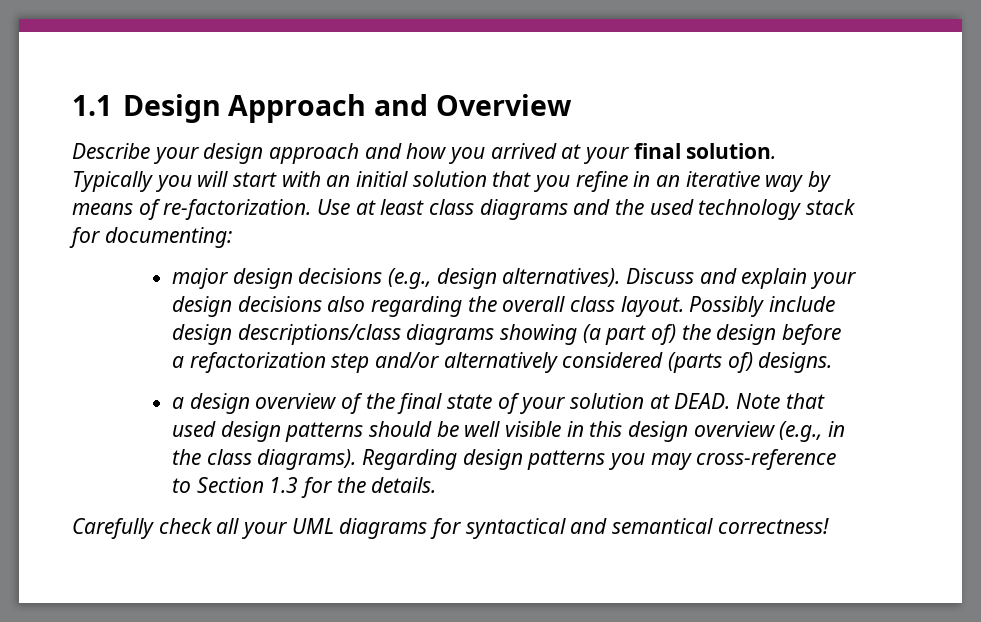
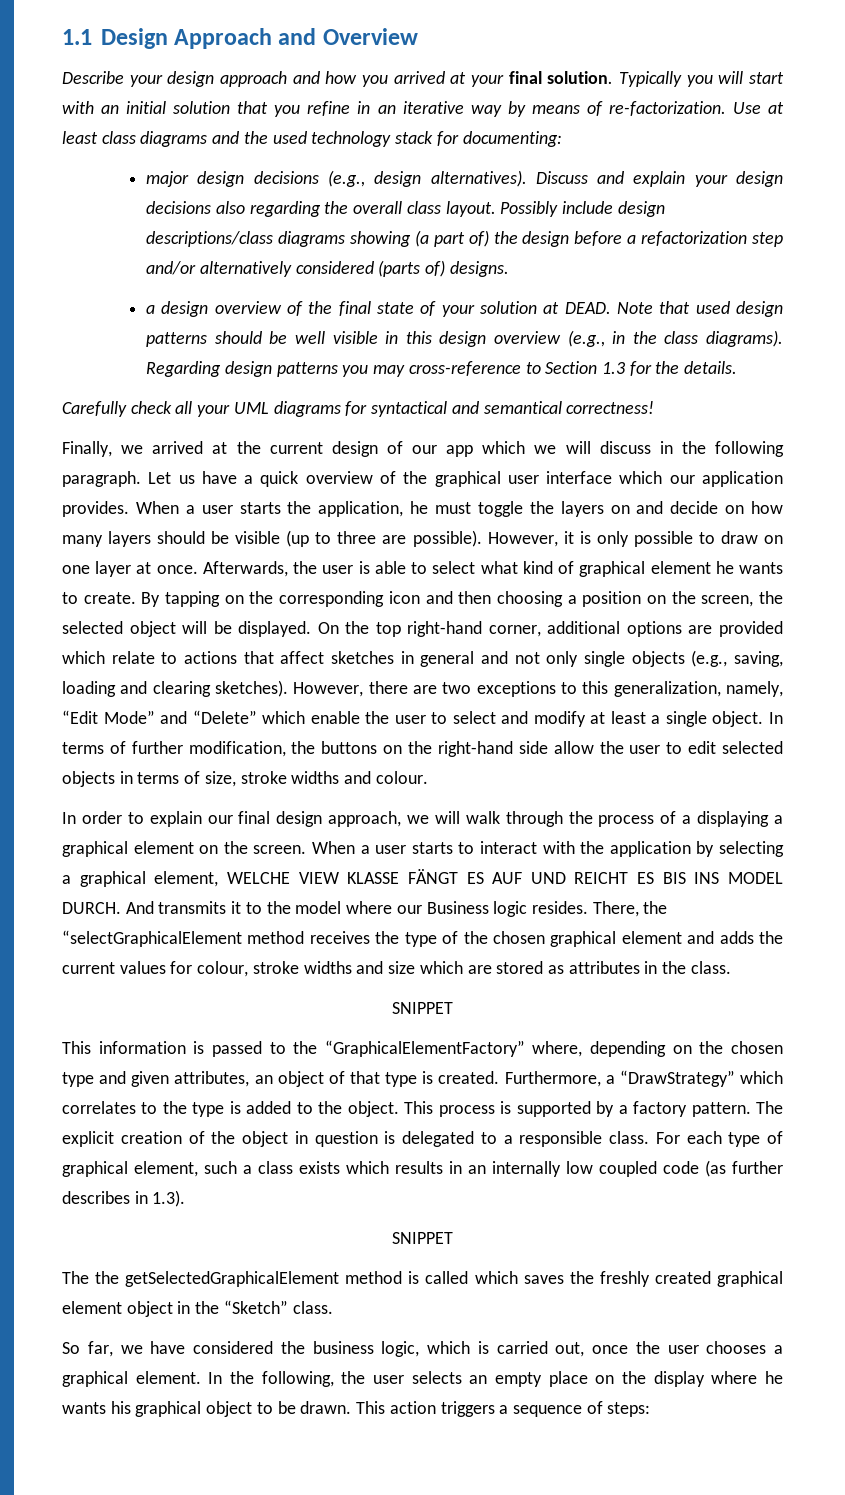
+ Finally, we arrived at the current design of our app which we will discuss in the following paragraph. Let us have a quick overview of the graphical user interface which our application provides. When a user starts the application, he must toggle the layers on and decide on how many layers should be visible (up to three are possible). However, it is only possible to draw on one layer at once. Afterwards, the user is able to select what kind of graphical element he wants to create. By tapping on the corresponding icon and then choosing a position on the screen, the selected object will be displayed. On the top right-hand corner, additional options are provided which relate to actions that affect sketches in general and not only single objects (e.g., saving, loading and clearing sketches). However, there are two exceptions to this generalization, namely, “Edit Mode” and “Delete” which enable the user to select and modify at least a single object. In terms of further modification, the buttons on the right-hand side allow the user to edit selected objects in terms of size, stroke widths and colour.
+ In order to explain our final design approach, we will walk through the process of a displaying a graphical element on the screen. When a user starts to interact with the application by selecting a graphical element, WELCHE VIEW KLASSE FÄNGT ES AUF UND REICHT ES BIS INS MODEL DURCH. And transmits it to the model where our Business logic resides. There, the “selectGraphicalElement method receives the type of the chosen graphical element and adds the current values for colour, stroke widths and size which are stored as attributes in the class.
+ SNIPPET
+ This information is passed to the “GraphicalElementFactory” where, depending on the chosen type and given attributes, an object of that type is created. Furthermore, a “DrawStrategy” which correlates to the type is added to the object. This process is supported by a factory pattern. The explicit creation of the object in question is delegated to a responsible class. For each type of graphical element, such a class exists which results in an internally low coupled code (as further describes in 1.3).
+ SNIPPET
+ The the getSelectedGraphicalElement method is called which saves the freshly created graphical element object in the “Sketch” class.
+ So far, we have considered the business logic, which is carried out, once the user chooses a graphical element. In the following, the user selects an empty place on the display where he wants his graphical object to be drawn. This action triggers a sequence of steps:

